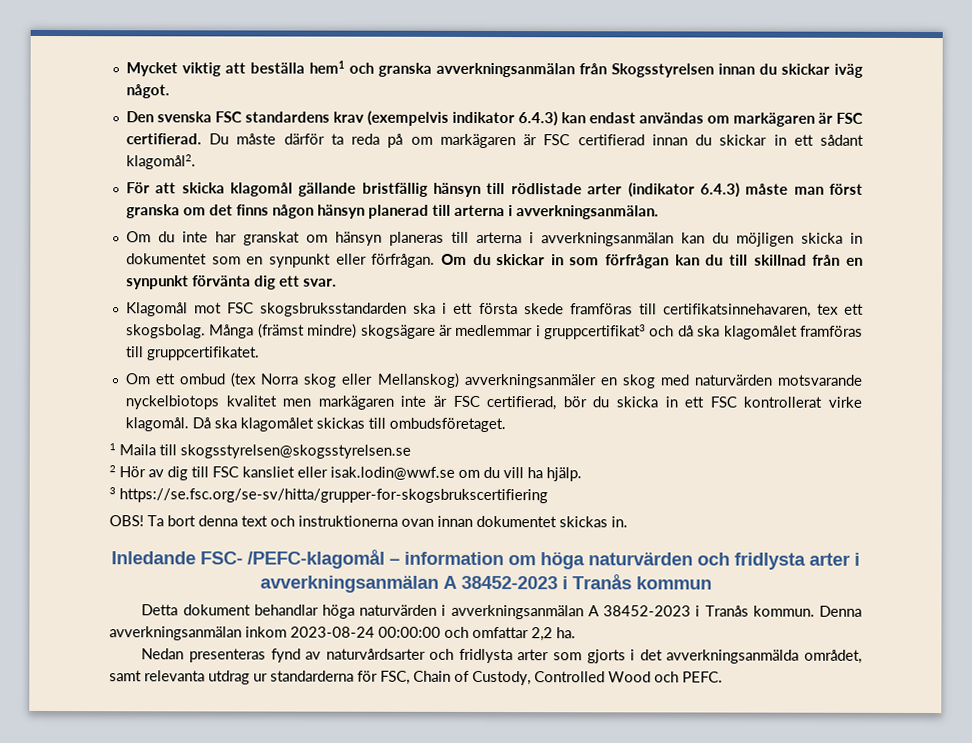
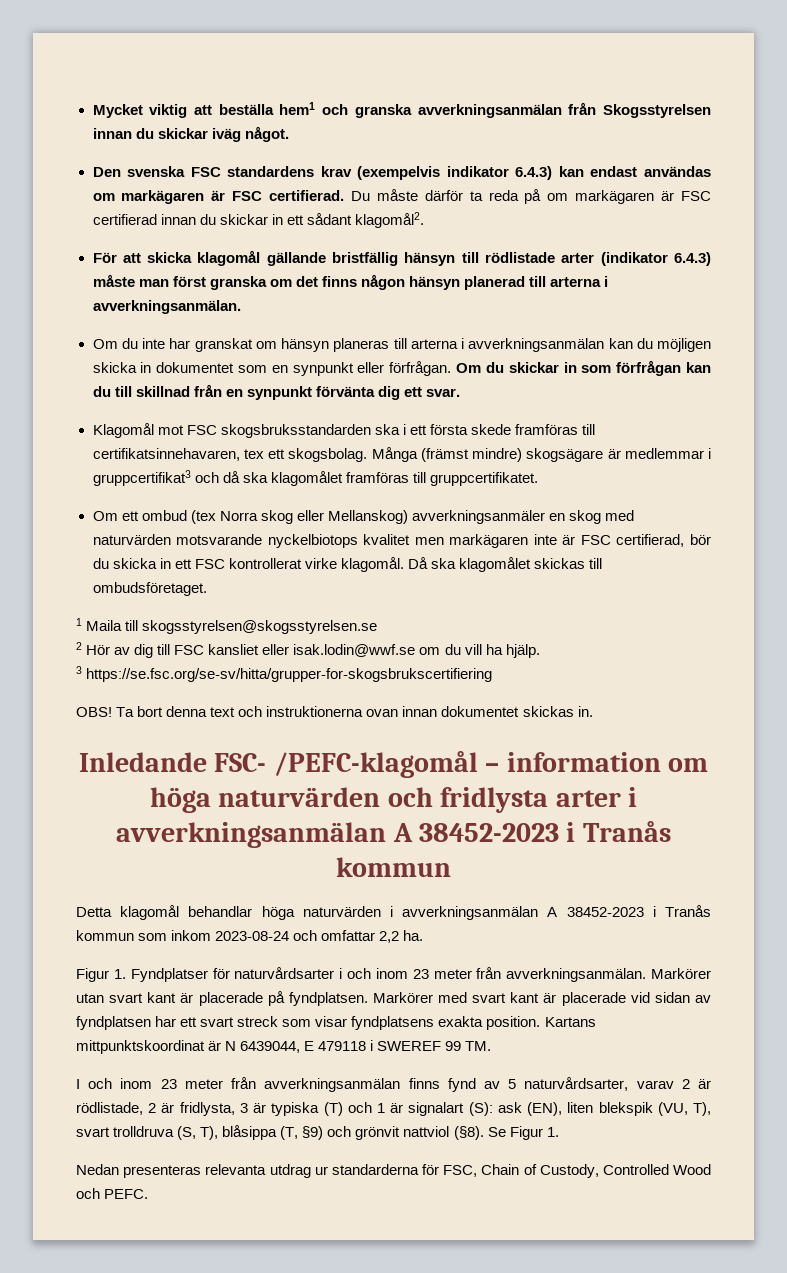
- Detta dokument behandlar höga naturvärden i avverkningsanmälan A 38452-2023 i Tranås kommun. Denna avverkningsanmälan inkom 2023-08-24 00:00:00 och omfattar 2,2 ha.
+ Detta klagomål behandlar höga naturvärden i avverkningsanmälan A 38452-2023 i Tranås kommun som inkom 2023-08-24 och omfattar 2,2 ha.
- Nedan presenteras fynd av naturvårdsarter och fridlysta arter som gjorts i det avverkningsanmälda området, samt relevanta utdrag ur standarderna för FSC, Chain of Custody, Controlled Wood och PEFC.
+ Figur 1. Fyndplatser för naturvårdsarter i och inom 23 meter från avverkningsanmälan. Markörer utan svart kant är placerade på fyndplatsen. Markörer med svart kant är placerade vid sidan av fyndplatsen har ett svart streck som visar fyndplatsens exakta position. Kartans mittpunktskoordinat är N 6439044, E 479118 i SWEREF 99 TM.
+ I och inom 23 meter från avverkningsanmälan finns fynd av 5 naturvårdsarter, varav 2 är rödlistade, 2 är fridlysta, 3 är typiska (T) och 1 är signalart (S): ask (EN), liten blekspik (VU, T), svart trolldruva (S, T), blåsippa (T, §9) och grönvit nattviol (§8). Se Figur 1.
+ Nedan presenteras relevanta utdrag ur standarderna för FSC, Chain of Custody, Controlled Wood och PEFC.

